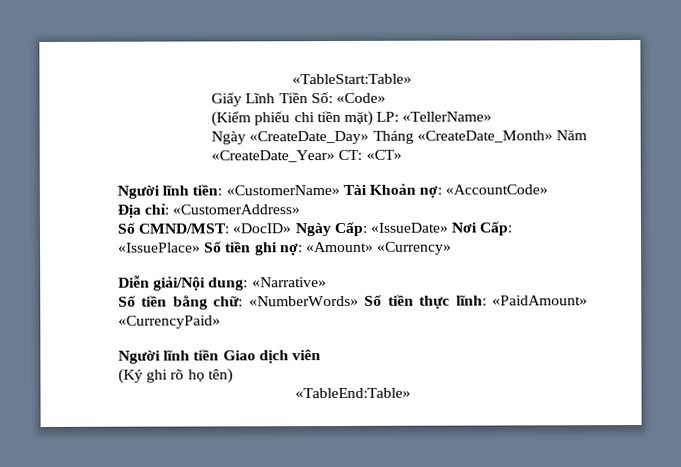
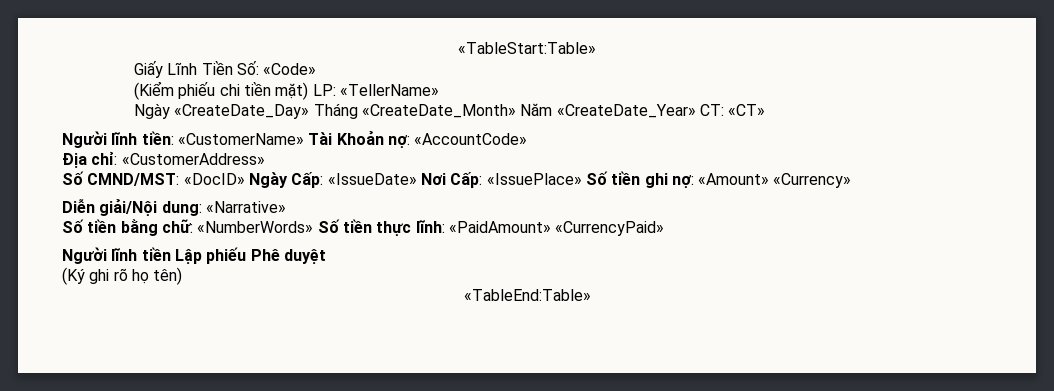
- Người lĩnh tiền Giao dịch viên
+ Người lĩnh tiền Lập phiếu Phê duyệt

